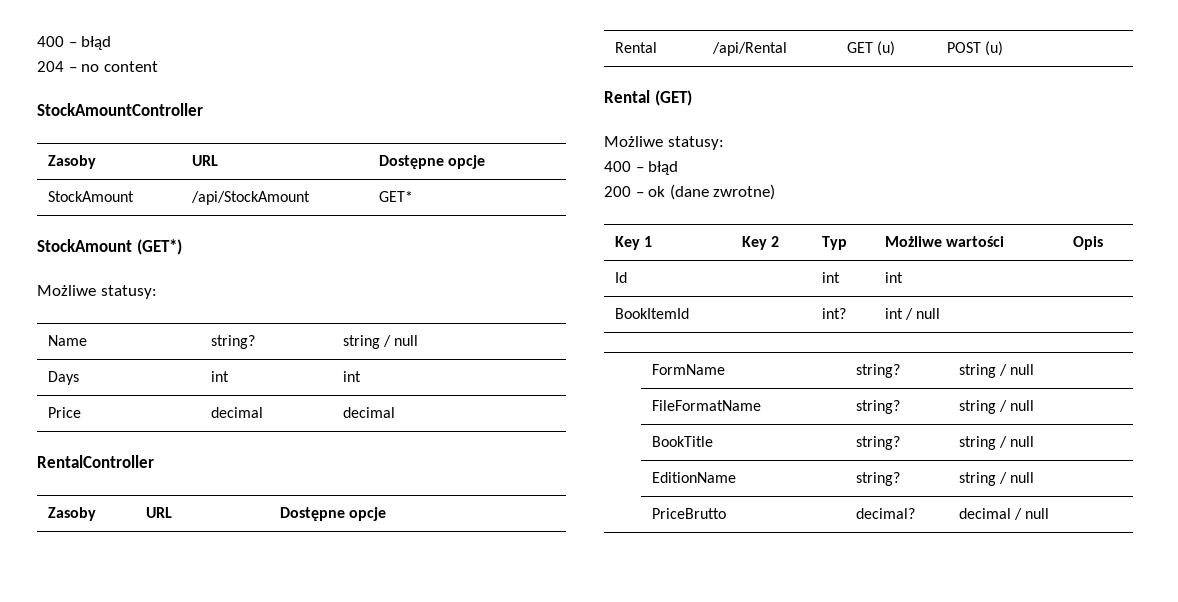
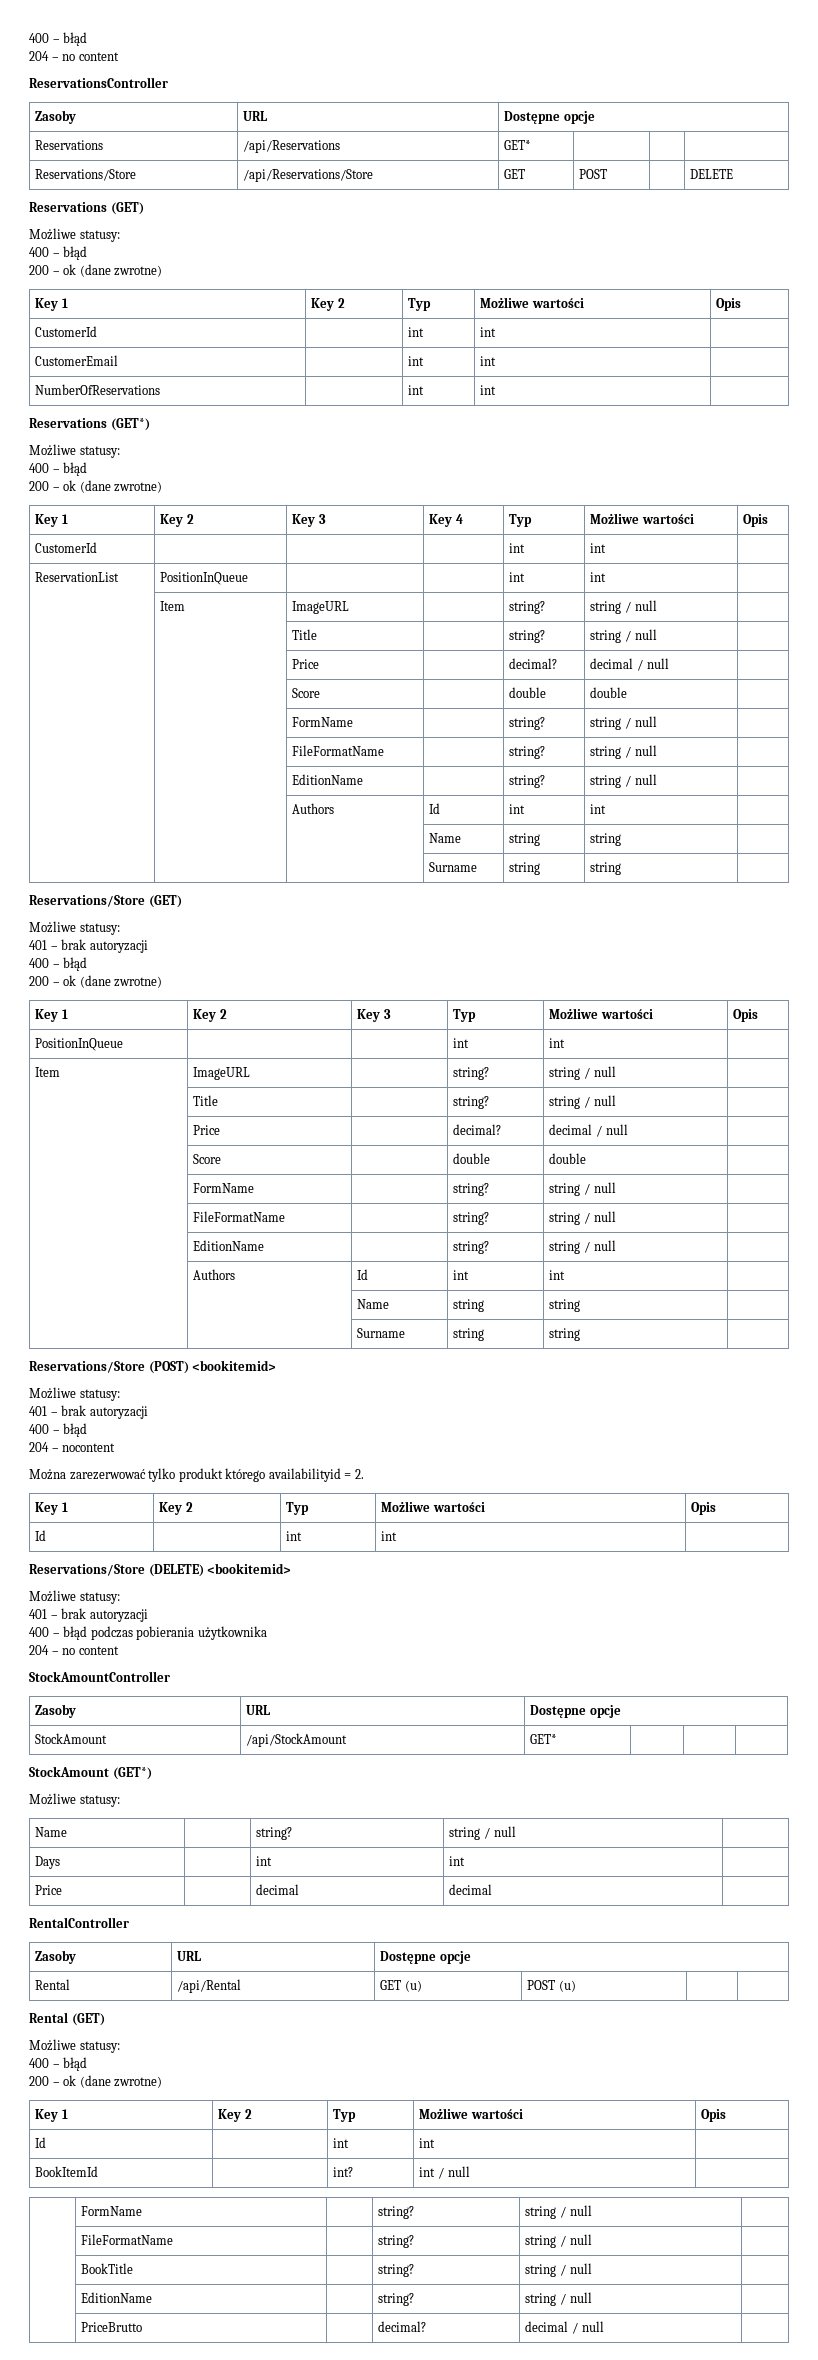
+ ReservationsController
+ Zasoby | URL | Dostępne opcje
+ Reservations | /api/Reservations | GET* | | |
+ Reservations/Store | /api/Reservations/Store | GET | POST | | DELETE
+ Reservations (GET)
+ Możliwe statusy:
+ 400 – błąd
+ 200 – ok (dane zwrotne)
+ Key 1 | Key 2 | Typ | Możliwe wartości | Opis
+ CustomerId | | int | int |
+ CustomerEmail | | int | int |
+ NumberOfReservations | | int | int |
+ Reservations (GET*)
+ Możliwe statusy:
+ 400 – błąd
+ 200 – ok (dane zwrotne)
+ Key 1 | Key 2 | Key 3 | Key 4 | Typ | Możliwe wartości | Opis
+ CustomerId | | | | int | int |
+ ReservationList | PositionInQueue | | | int | int |
+ | Item | ImageURL | | string? | string / null |
+ | | Title | | string? | string / null |
+ | | Price | | decimal? | decimal / null |
+ | | Score | | double | double |
+ | | FormName | | string? | string / null |
+ | | FileFormatName | | string? | string / null |
+ | | EditionName | | string? | string / null |
+ | | Authors | Id | int | int |
+ | | | Name | string | string |
+ | | | Surname | string | string |
+ Reservations/Store (GET)
+ Możliwe statusy:
+ 401 – brak autoryzacji
+ 400 – błąd
+ 200 – ok (dane zwrotne)
+ Key 1 | Key 2 | Key 3 | Typ | Możliwe wartości | Opis
+ PositionInQueue | | | int | int |
+ Item | ImageURL | | string? | string / null |
+ | Title | | string? | string / null |
+ | Price | | decimal? | decimal / null |
+ | Score | | double | double |
+ | FormName | | string? | string / null |
+ | FileFormatName | | string? | string / null |
+ | EditionName | | string? | string / null |
+ | Authors | Id | int | int |
+ | | Name | string | string |
+ | | Surname | string | string |
+ Reservations/Store (POST) <bookitemid>
+ Możliwe statusy:
+ 401 – brak autoryzacji
+ 400 – błąd
+ 204 – nocontent
+ Można zarezerwować tylko produkt którego availabilityid = 2.
+ Key 1 | Key 2 | Typ | Możliwe wartości | Opis
+ Id | | int | int |
+ Reservations/Store (DELETE) <bookitemid>
+ Możliwe statusy:
+ 401 – brak autoryzacji
+ 400 – błąd podczas pobierania użytkownika
+ 204 – no content

